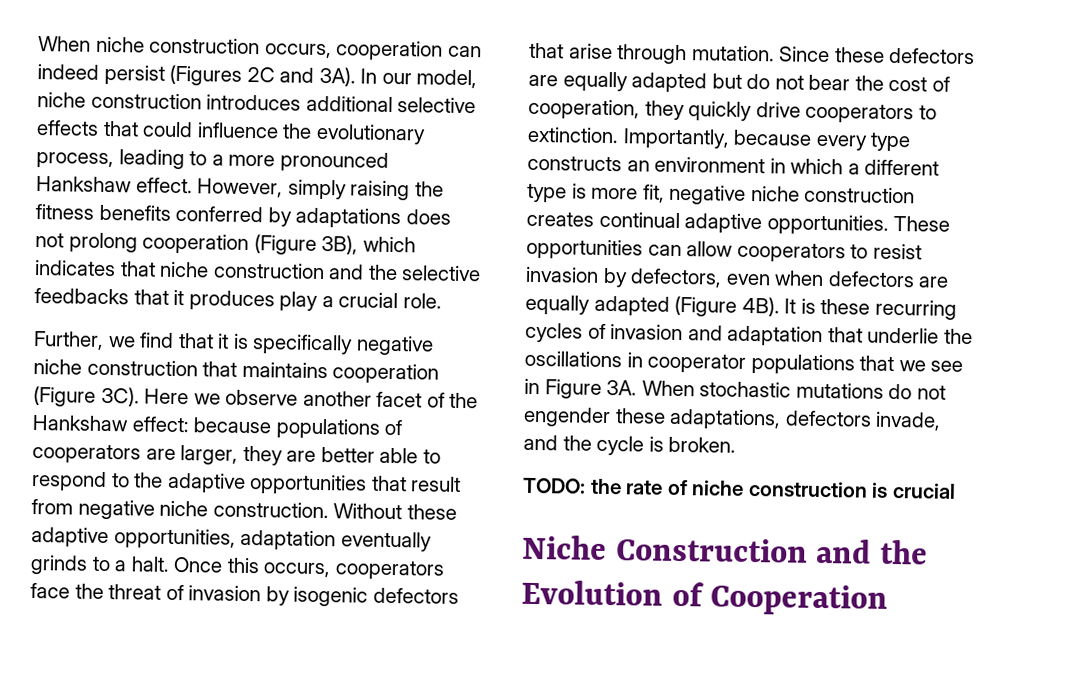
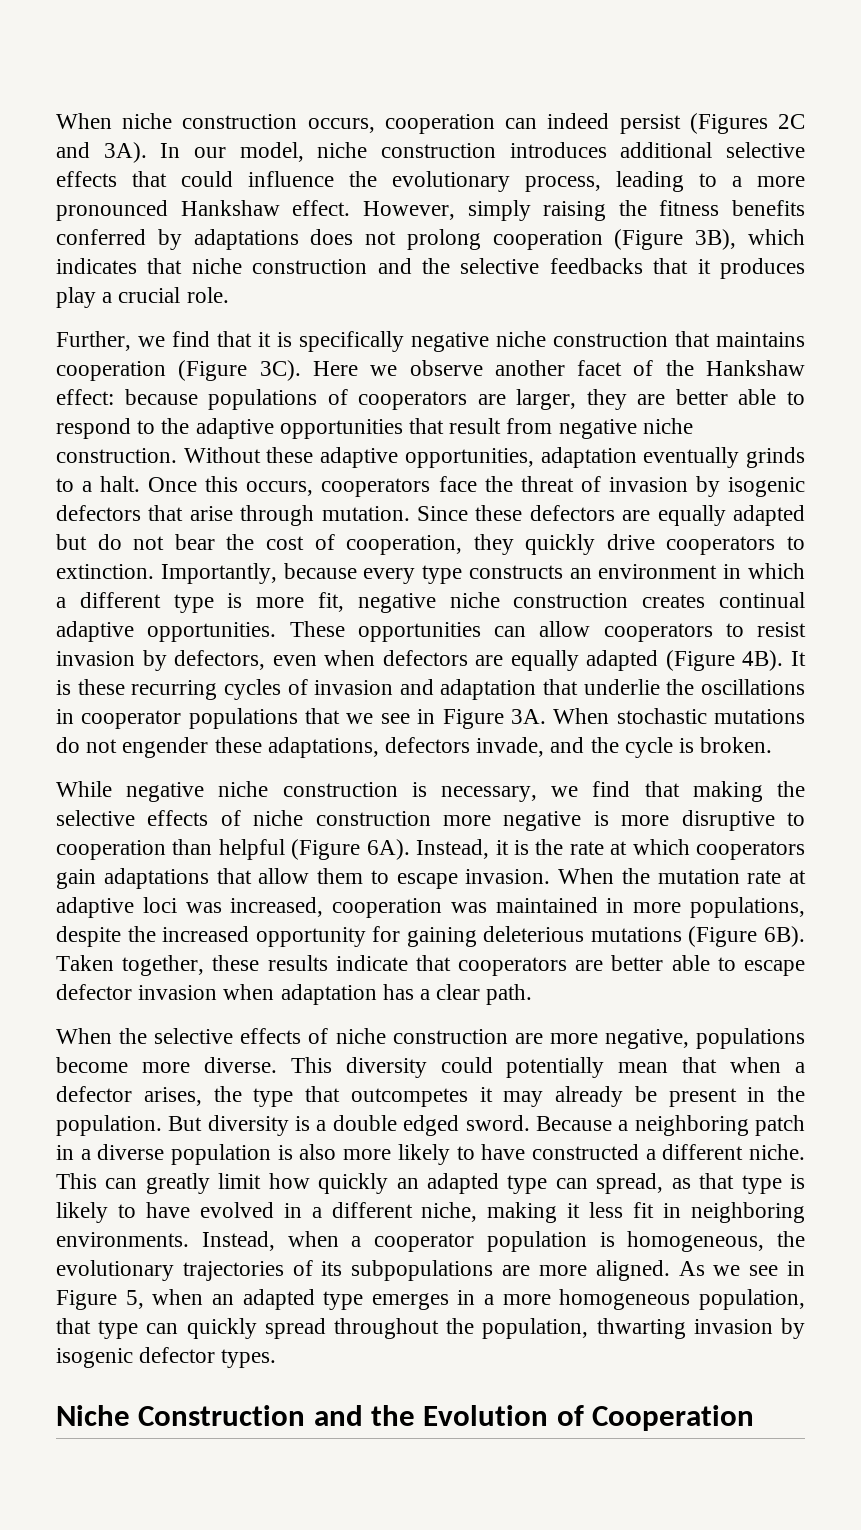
- TODO: the rate of niche construction is crucial
+ While negative niche construction is necessary, we find that making the selective effects of niche construction more negative is more disruptive to cooperation than helpful (Figure 6A). Instead, it is the rate at which cooperators gain adaptations that allow them to escape invasion. When the mutation rate at adaptive loci was increased, cooperation was maintained in more populations, despite the increased opportunity for gaining deleterious mutations (Figure 6B). Taken together, these results indicate that cooperators are better able to escape defector invasion when adaptation has a clear path.
+ When the selective effects of niche construction are more negative, populations become more diverse. This diversity could potentially mean that when a defector arises, the type that outcompetes it may already be present in the population. But diversity is a double edged sword. Because a neighboring patch in a diverse population is also more likely to have constructed a different niche. This can greatly limit how quickly an adapted type can spread, as that type is likely to have evolved in a different niche, making it less fit in neighboring environments. Instead, when a cooperator population is homogeneous, the evolutionary trajectories of its subpopulations are more aligned. As we see in Figure 5, when an adapted type emerges in a more homogeneous population, that type can quickly spread throughout the population, thwarting invasion by isogenic defector types.

